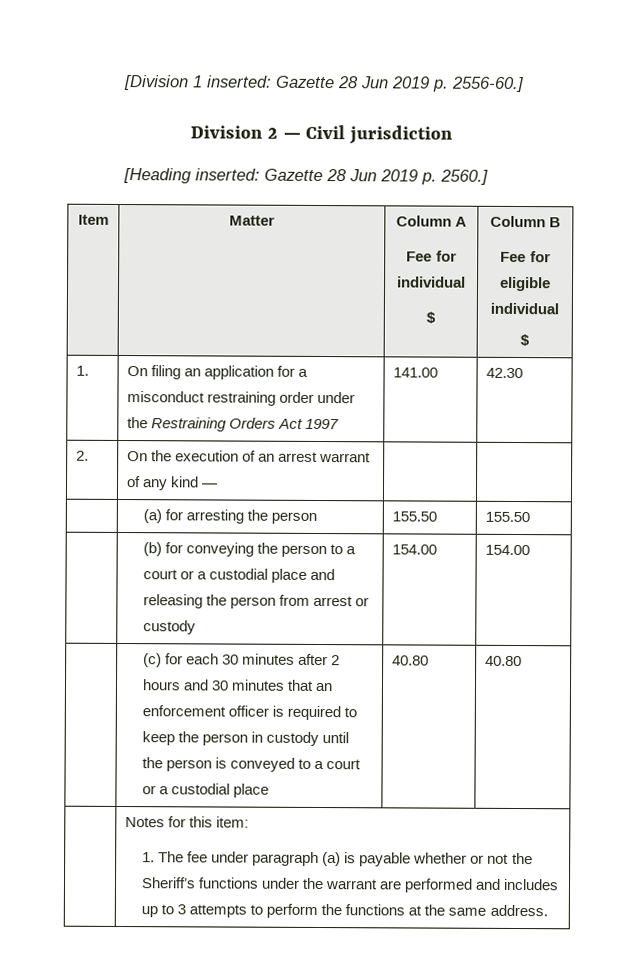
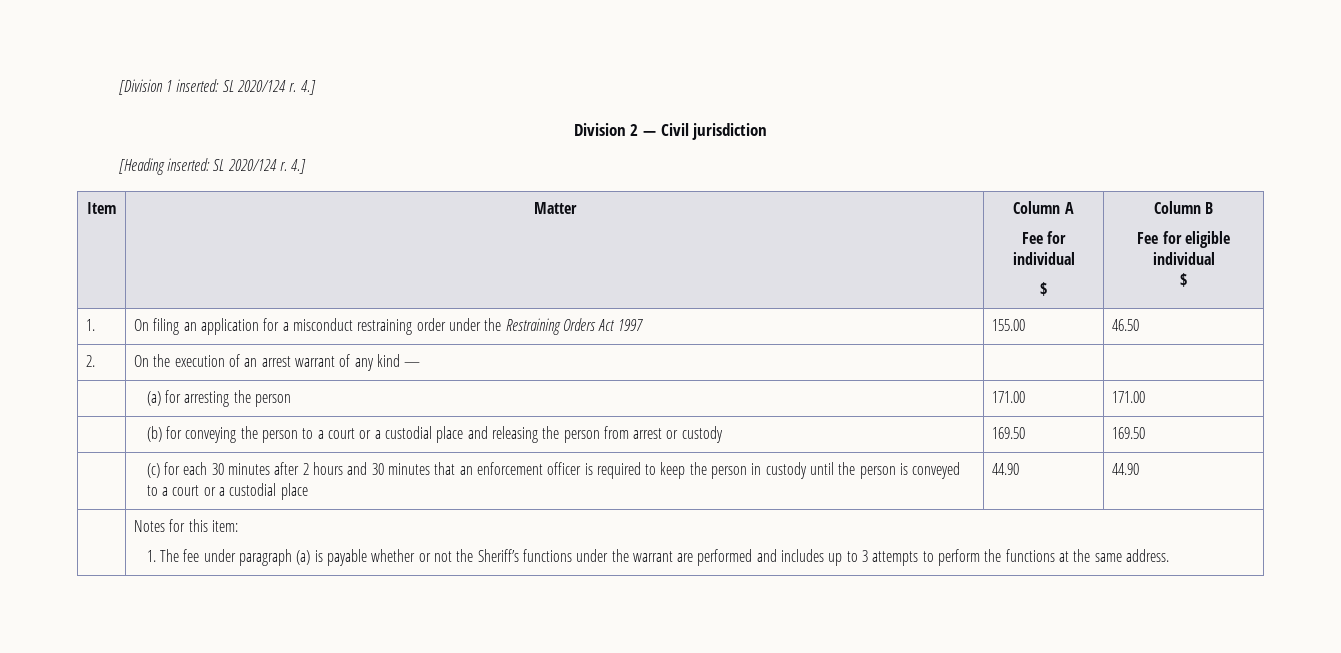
- [Division 1 inserted: Gazette 28 Jun 2019 p. 2556-60.]
+ [Division 1 inserted: SL 2020/124 r. 4.]
- [Heading inserted: Gazette 28 Jun 2019 p. 2560.]
+ [Heading inserted: SL 2020/124 r. 4.]
- 1. | On filing an application for a misconduct restraining order under the Restraining Orders Act 1997 | 141.00 | 42.30
+ 1. | On filing an application for a misconduct restraining order under the Restraining Orders Act 1997 | 155.00 | 46.50
- | (a) for arresting the person | 155.50 | 155.50
+ | (a) for arresting the person | 171.00 | 171.00
- | (b) for conveying the person to a court or a custodial place and releasing the person from arrest or custody | 154.00 | 154.00
+ | (b) for conveying the person to a court or a custodial place and releasing the person from arrest or custody | 169.50 | 169.50
- | (c) for each 30 minutes after 2 hours and 30 minutes that an enforcement officer is required to keep the person in custody until the person is conveyed to a court or a custodial place | 40.80 | 40.80
+ | (c) for each 30 minutes after 2 hours and 30 minutes that an enforcement officer is required to keep the person in custody until the person is conveyed to a court or a custodial place | 44.90 | 44.90

